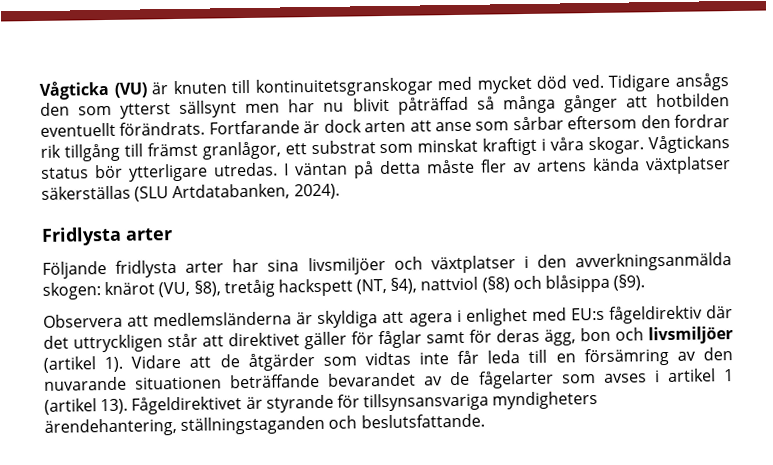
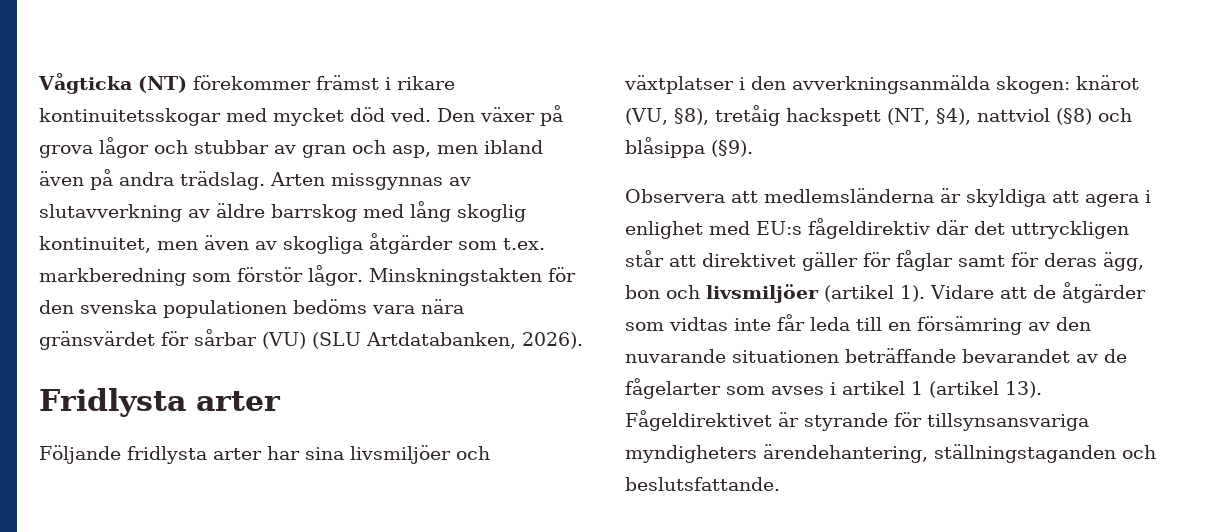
- Vågticka (VU) är knuten till kontinuitetsgranskogar med mycket död ved. Tidigare ansågs den som ytterst sällsynt men har nu blivit påträffad så många gånger att hotbilden eventuellt förändrats. Fortfarande är dock arten att anse som sårbar eftersom den fordrar rik tillgång till främst granlågor, ett substrat som minskat kraftigt i våra skogar. Vågtickans status bör ytterligare utredas. I väntan på detta måste fler av artens kända växtplatser säkerställas (SLU Artdatabanken, 2024).
+ Vågticka (NT) förekommer främst i rikare kontinuitetsskogar med mycket död ved. Den växer på grova lågor och stubbar av gran och asp, men ibland även på andra trädslag. Arten missgynnas av slutavverkning av äldre barrskog med lång skoglig kontinuitet, men även av skogliga åtgärder som t.ex. markberedning som förstör lågor. Minskningstakten för den svenska populationen bedöms vara nära gränsvärdet för sårbar (VU) (SLU Artdatabanken, 2026).

